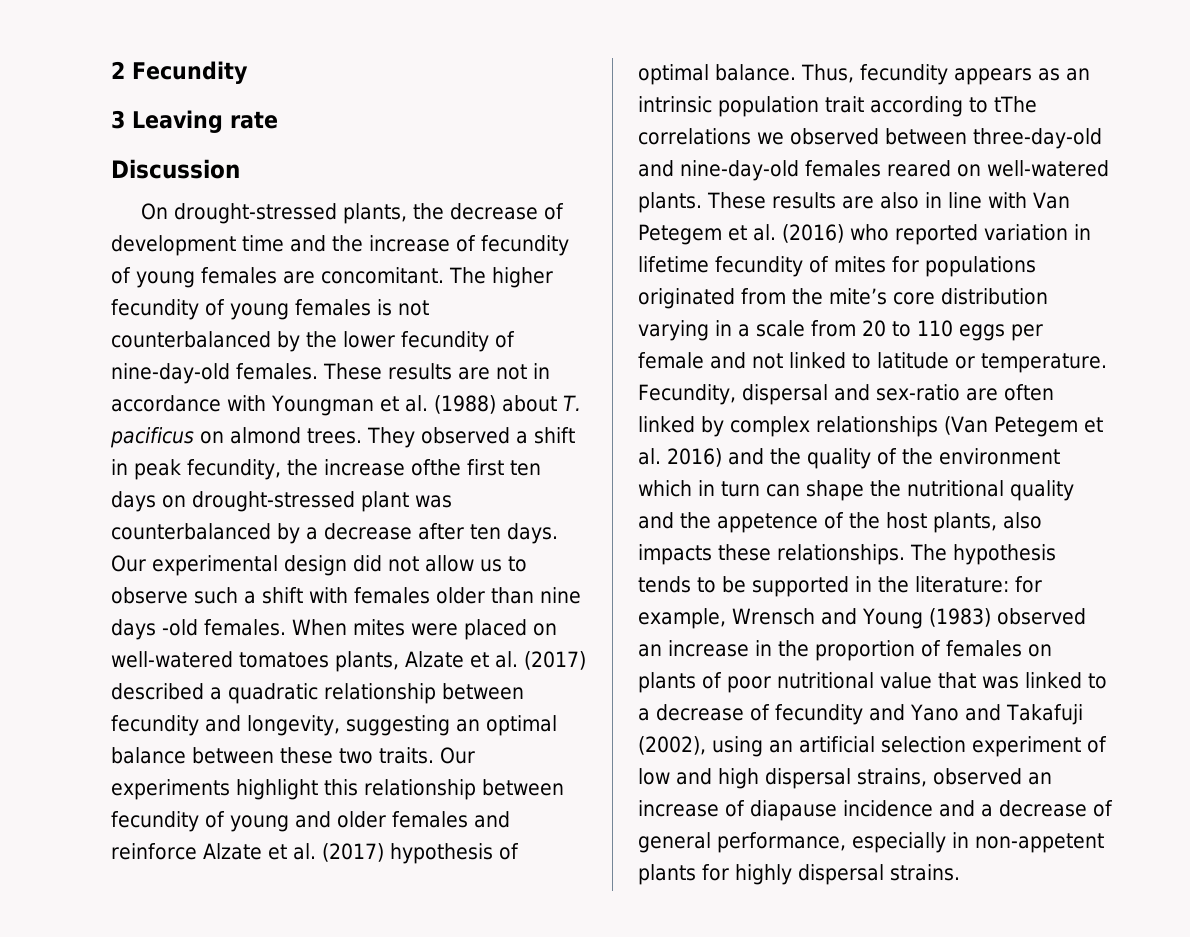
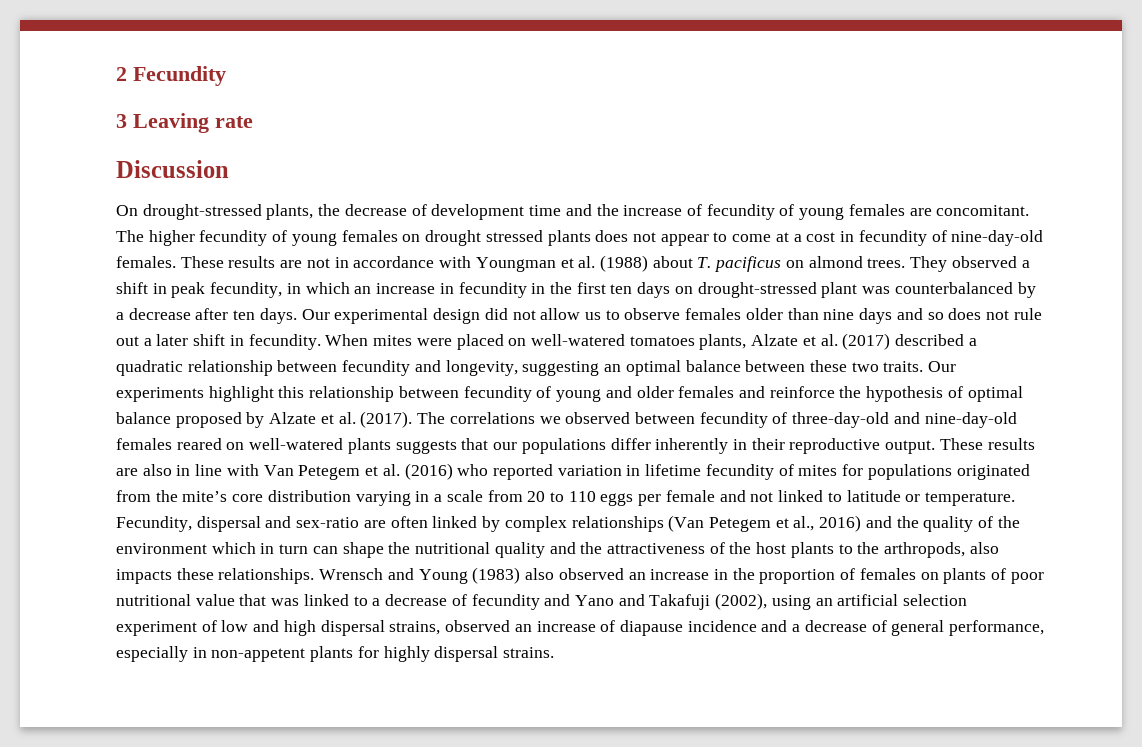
- The higher fecundity of young females is not counterbalanced by the lower fecundity of nine-day-old females.
+ The higher fecundity of young females on drought stressed plants does not appear to come at a cost in fecundity of nine-day-old females.
- They observed a shift in peak fecundity, the increase ofthe first ten days on drought-stressed plant was counterbalanced by a decrease after ten days.
+ They observed a shift in peak fecundity, in which an increase in fecundity in the first ten days on drought-stressed plant was counterbalanced by a decrease after ten days.
- Our experimental design did not allow us to observe such a shift with females older than nine days -old females.
+ Our experimental design did not allow us to observe females older than nine days and so does not rule out a later shift in fecundity.
- Our experiments highlight this relationship between fecundity of young and older females and reinforce Alzate et al. (2017) hypothesis of optimal balance. Thus, fecundity appears as an intrinsic population trait according to tThe correlations we observed between three-day-old and nine-day-old females reared on well-watered plants.
+ Our experiments highlight this relationship between fecundity of young and older females and reinforce the hypothesis of optimal balance proposed by Alzate et al. (2017). The correlations we observed between fecundity of three-day-old and nine-day-old females reared on well-watered plants suggests that our populations differ inherently in their reproductive output.
- Fecundity, dispersal and sex-ratio are often linked by complex relationships (Van Petegem et al. 2016) and the quality of the environment which in turn can shape the nutritional quality and the appetence of the host plants, also impacts these relationships. The hypothesis tends to be supported in the literature: for example, Wrensch and Young (1983) observed an increase in the proportion of females on plants of poor nutritional value that was linked to a decrease of fecundity and Yano and Takafuji (2002), using an artificial selection experiment of low and high dispersal strains, observed an increase of diapause incidence and a decrease of general performance, especially in non-appetent plants for highly dispersal strains.
+ Fecundity, dispersal and sex-ratio are often linked by complex relationships (Van Petegem et al., 2016) and the quality of the environment which in turn can shape the nutritional quality and the attractiveness of the host plants to the arthropods, also impacts these relationships. Wrensch and Young (1983) also observed an increase in the proportion of females on plants of poor nutritional value that was linked to a decrease of fecundity and Yano and Takafuji (2002), using an artificial selection experiment of low and high dispersal strains, observed an increase of diapause incidence and a decrease of general performance, especially in non-appetent plants for highly dispersal strains.

